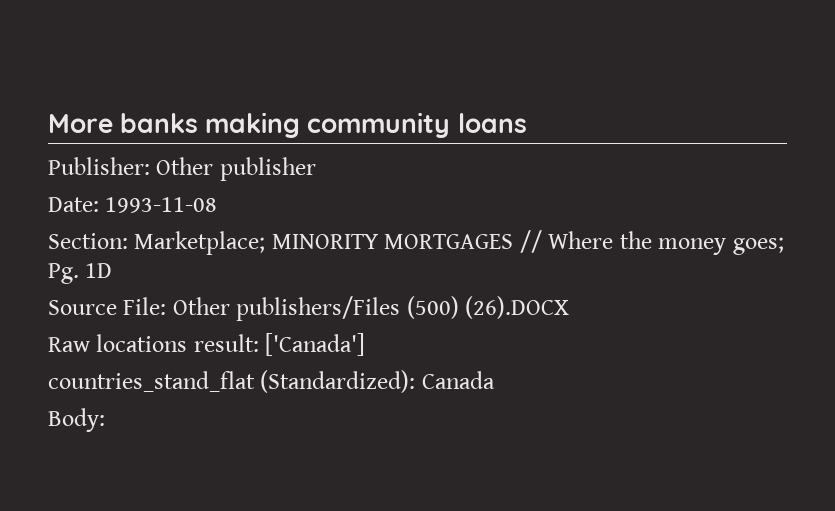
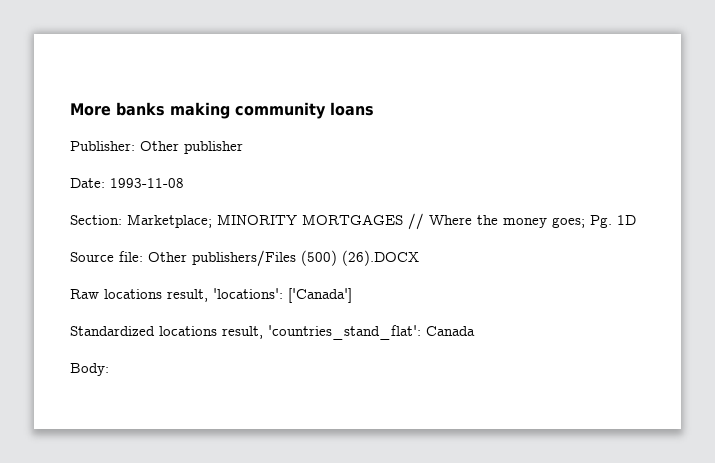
- Source File: Other publishers/Files (500) (26).DOCX
+ Source file: Other publishers/Files (500) (26).DOCX
- Raw locations result: ['Canada']
+ Raw locations result, 'locations': ['Canada']
- countries_stand_flat (Standardized): Canada
+ Standardized locations result, 'countries_stand_flat': Canada

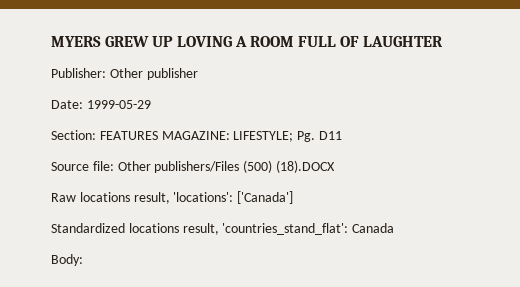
- More banks making community loans
+ MYERS GREW UP LOVING A ROOM FULL OF LAUGHTER
- Date: 1993-11-08
+ Date: 1999-05-29
- Section: Marketplace; MINORITY MORTGAGES // Where the money goes; Pg. 1D
+ Section: FEATURES MAGAZINE: LIFESTYLE; Pg. D11
- Source file: Other publishers/Files (500) (26).DOCX
+ Source file: Other publishers/Files (500) (18).DOCX

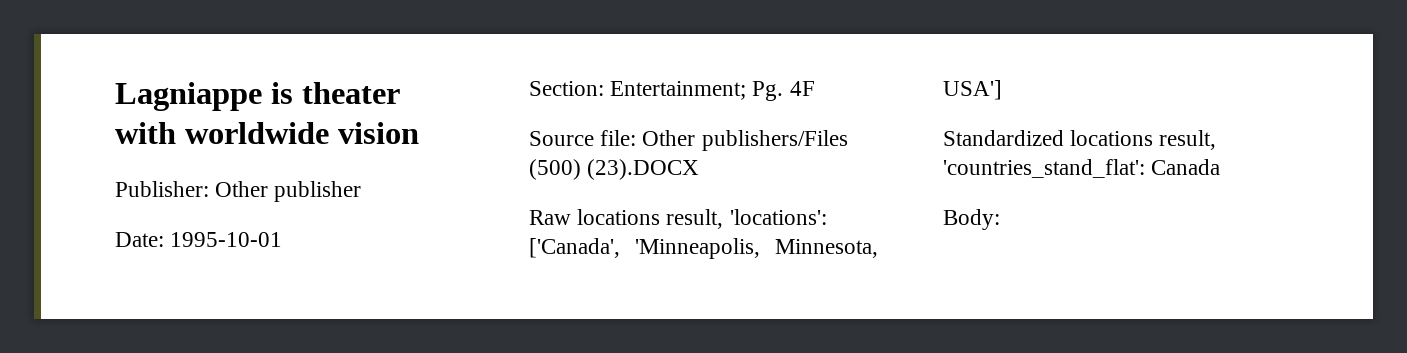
- MYERS GREW UP LOVING A ROOM FULL OF LAUGHTER
+ Lagniappe is theater with worldwide vision
- Date: 1999-05-29
+ Date: 1995-10-01
- Section: FEATURES MAGAZINE: LIFESTYLE; Pg. D11
+ Section: Entertainment; Pg. 4F
- Source file: Other publishers/Files (500) (18).DOCX
+ Source file: Other publishers/Files (500) (23).DOCX
- Raw locations result, 'locations': ['Canada']
+ Raw locations result, 'locations': ['Canada', 'Minneapolis, Minnesota, USA']

